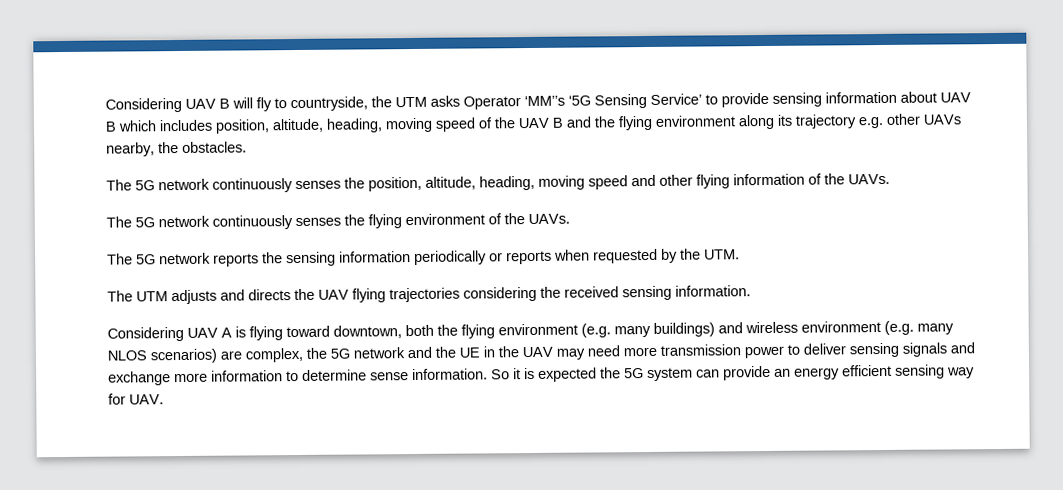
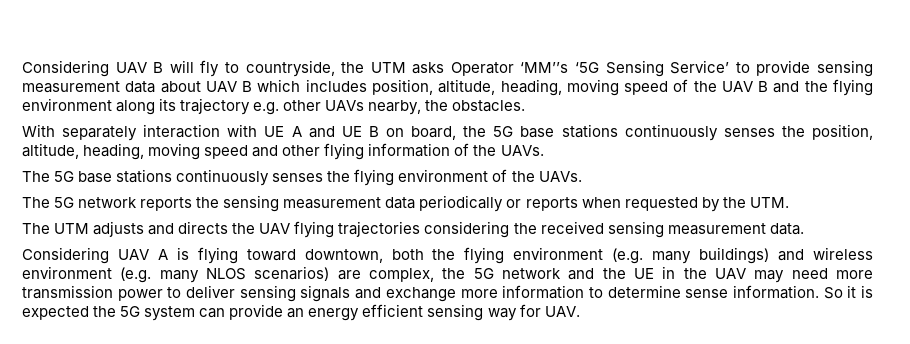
- Considering UAV B will fly to countryside, the UTM asks Operator ‘MM’’s ‘5G Sensing Service’ to provide sensing information about UAV B which includes position, altitude, heading, moving speed of the UAV B and the flying environment along its trajectory e.g. other UAVs nearby, the obstacles.
+ Considering UAV B will fly to countryside, the UTM asks Operator ‘MM’’s ‘5G Sensing Service’ to provide sensing measurement data about UAV B which includes position, altitude, heading, moving speed of the UAV B and the flying environment along its trajectory e.g. other UAVs nearby, the obstacles.
- The 5G network continuously senses the position, altitude, heading, moving speed and other flying information of the UAVs.
+ With separately interaction with UE A and UE B on board, the 5G base stations continuously senses the position, altitude, heading, moving speed and other flying information of the UAVs.
- The 5G network continuously senses the flying environment of the UAVs.
+ The 5G base stations continuously senses the flying environment of the UAVs.
- The 5G network reports the sensing information periodically or reports when requested by the UTM.
+ The 5G network reports the sensing measurement data periodically or reports when requested by the UTM.
- The UTM adjusts and directs the UAV flying trajectories considering the received sensing information.
+ The UTM adjusts and directs the UAV flying trajectories considering the received sensing measurement data.

